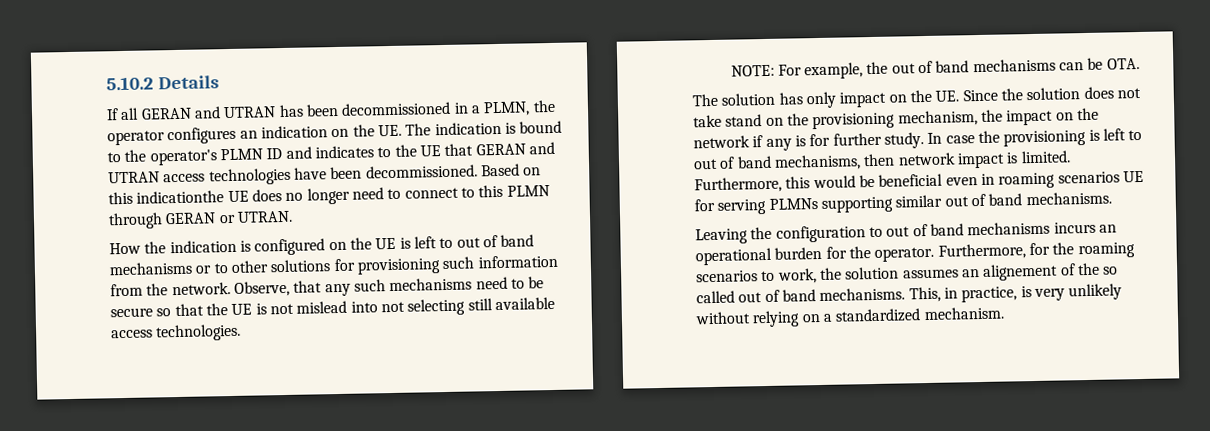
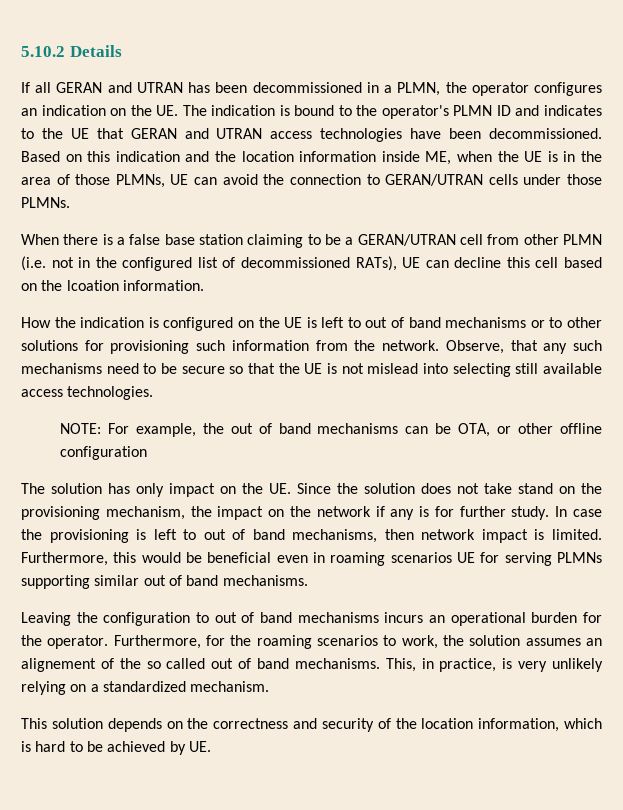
- Based on this indicationthe UE does no longer need to connect to this PLMN through GERAN or UTRAN.
+ Based on this indication and the location information inside ME, when the UE is in the area of those PLMNs, UE can avoid the connection to GERAN/UTRAN cells under those PLMNs.
+ When there is a false base station claiming to be a GERAN/UTRAN cell from other PLMN (i.e. not in the configured list of decommissioned RATs), UE can decline this cell based on the lcoation information.
- Observe, that any such mechanisms need to be secure so that the UE is not mislead into not selecting still available access technologies.
+ Observe, that any such mechanisms need to be secure so that the UE is not mislead into selecting still available access technologies.
- NOTE: For example, the out of band mechanisms can be OTA.
+ NOTE: For example, the out of band mechanisms can be OTA, or other offline configuration
- This, in practice, is very unlikely without relying on a standardized mechanism.
+ This, in practice, is very unlikely relying on a standardized mechanism.
+ This solution depends on the correctness and security of the location information, which is hard to be achieved by UE.

